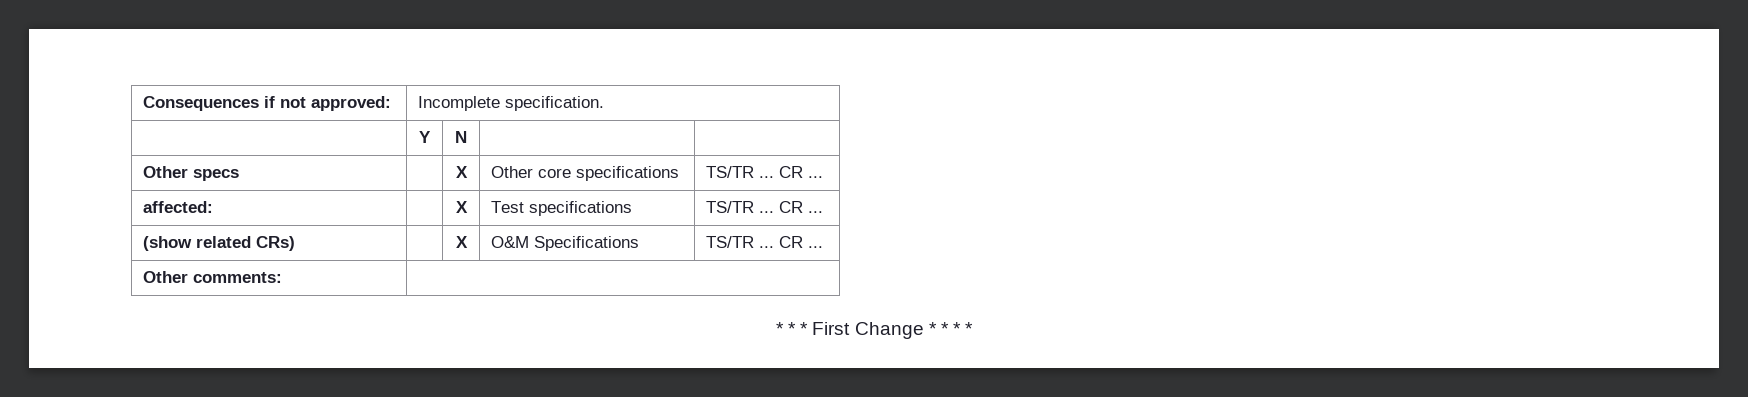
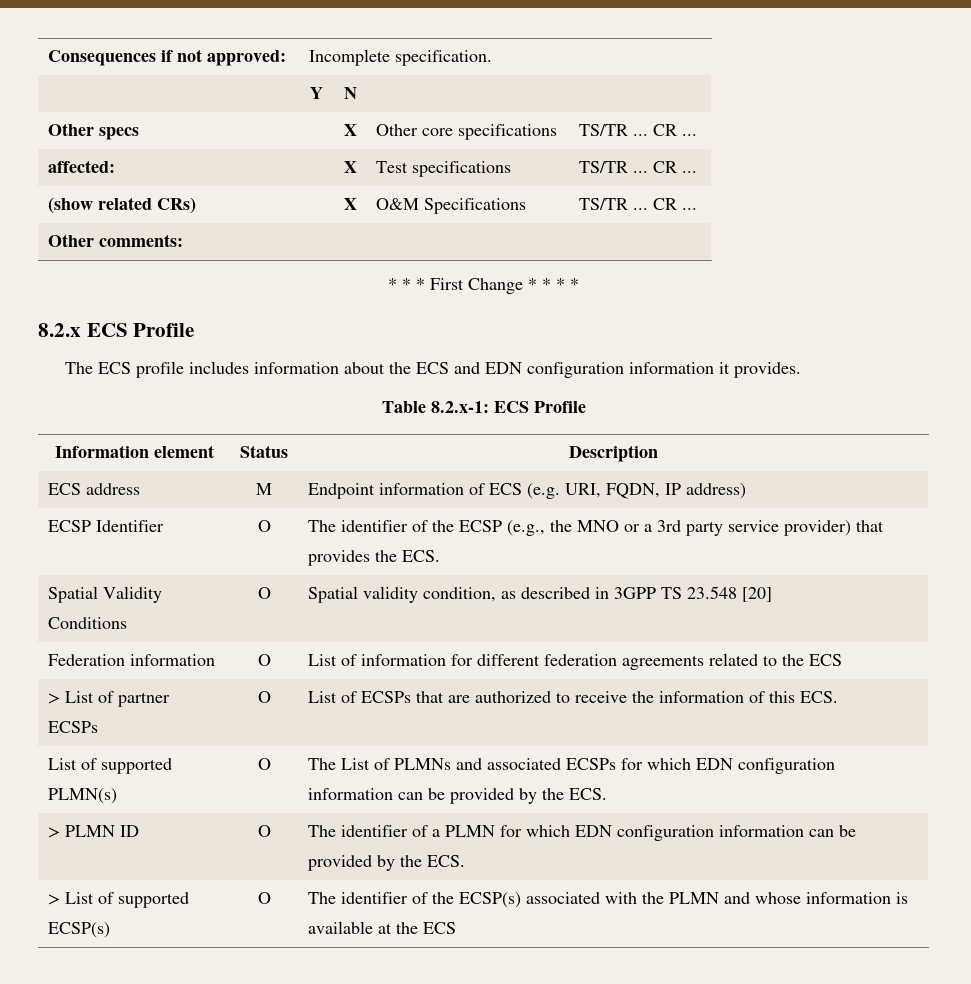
+ 8.2.x ECS Profile
+ The ECS profile includes information about the ECS and EDN configuration information it provides.
+ Table 8.2.x-1: ECS Profile
+ Information element | Status | Description
+ ECS address | M | Endpoint information of ECS (e.g. URI, FQDN, IP address)
+ ECSP Identifier | O | The identifier of the ECSP (e.g., the MNO or a 3rd party service provider) that provides the ECS.
+ Spatial Validity Conditions | O | Spatial validity condition, as described in 3GPP TS 23.548 [20]
+ Federation information | O | List of information for different federation agreements related to the ECS
+ > List of partner ECSPs | O | List of ECSPs that are authorized to receive the information of this ECS.
+ List of supported PLMN(s) | O | The List of PLMNs and associated ECSPs for which EDN configuration information can be provided by the ECS.
+ > PLMN ID | O | The identifier of a PLMN for which EDN configuration information can be provided by the ECS.
+ > List of supported ECSP(s) | O | The identifier of the ECSP(s) associated with the PLMN and whose information is available at the ECS

